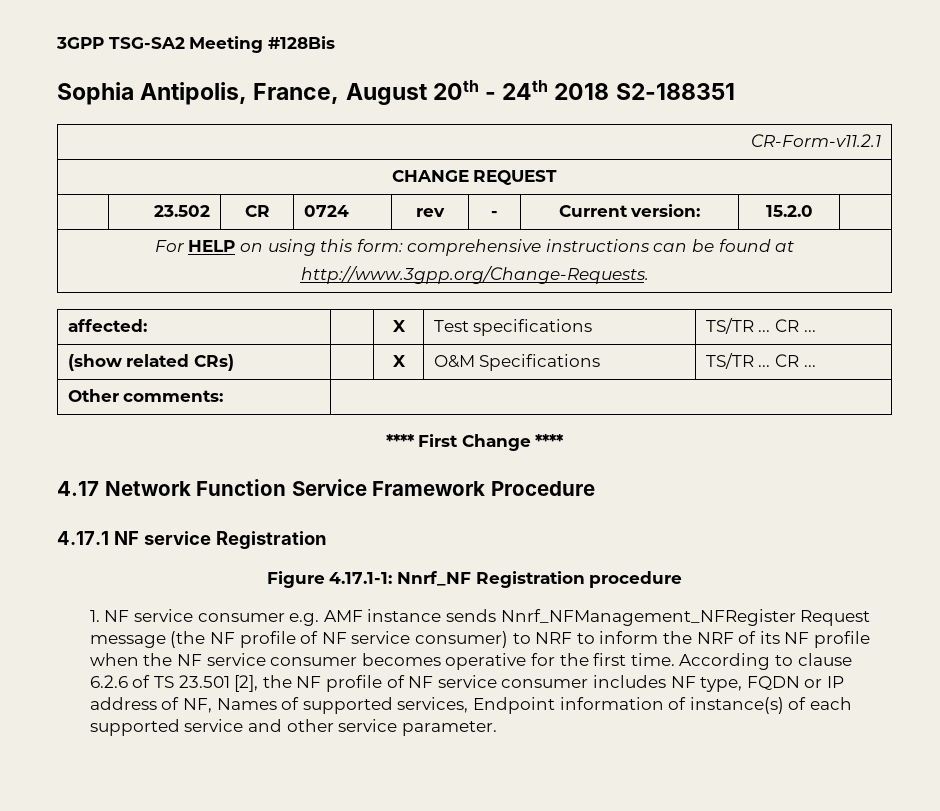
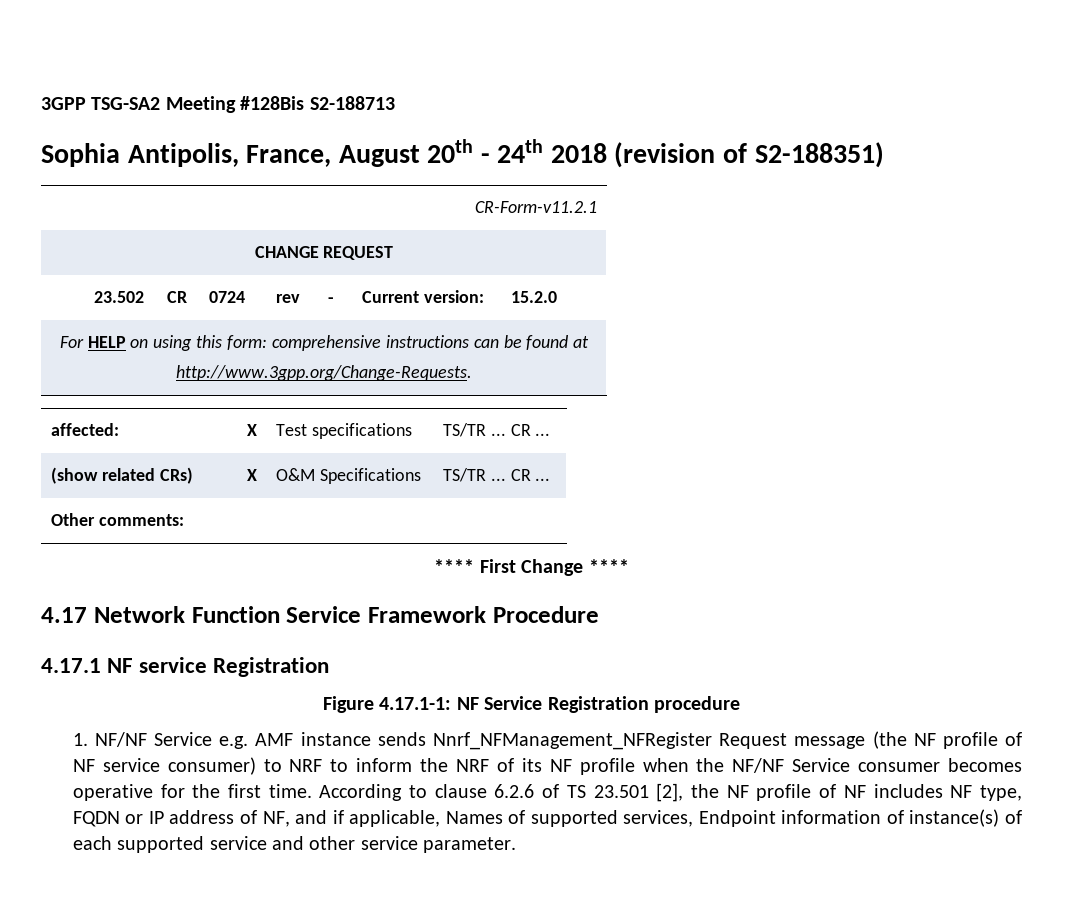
- 3GPP TSG-SA2 Meeting #128Bis
+ 3GPP TSG-SA2 Meeting #128Bis S2-188713
- Sophia Antipolis, France, August 20th - 24th 2018 S2-188351
+ Sophia Antipolis, France, August 20th - 24th 2018 (revision of S2-188351)
- Figure 4.17.1-1: Nnrf_NF Registration procedure
+ Figure 4.17.1-1: NF Service Registration procedure
- 1. NF service consumer e.g. AMF instance sends Nnrf_NFManagement_NFRegister Request message (the NF profile of NF service consumer) to NRF to inform the NRF of its NF profile when the NF service consumer becomes operative for the first time.
+ 1. NF/NF Service e.g. AMF instance sends Nnrf_NFManagement_NFRegister Request message (the NF profile of NF service consumer) to NRF to inform the NRF of its NF profile when the NF/NF Service consumer becomes operative for the first time.
- According to clause 6.2.6 of TS 23.501 [2], the NF profile of NF service consumer includes NF type, FQDN or IP address of NF, Names of supported services, Endpoint information of instance(s) of each supported service and other service parameter.
+ According to clause 6.2.6 of TS 23.501 [2], the NF profile of NF includes NF type, FQDN or IP address of NF, and if applicable, Names of supported services, Endpoint information of instance(s) of each supported service and other service parameter.

